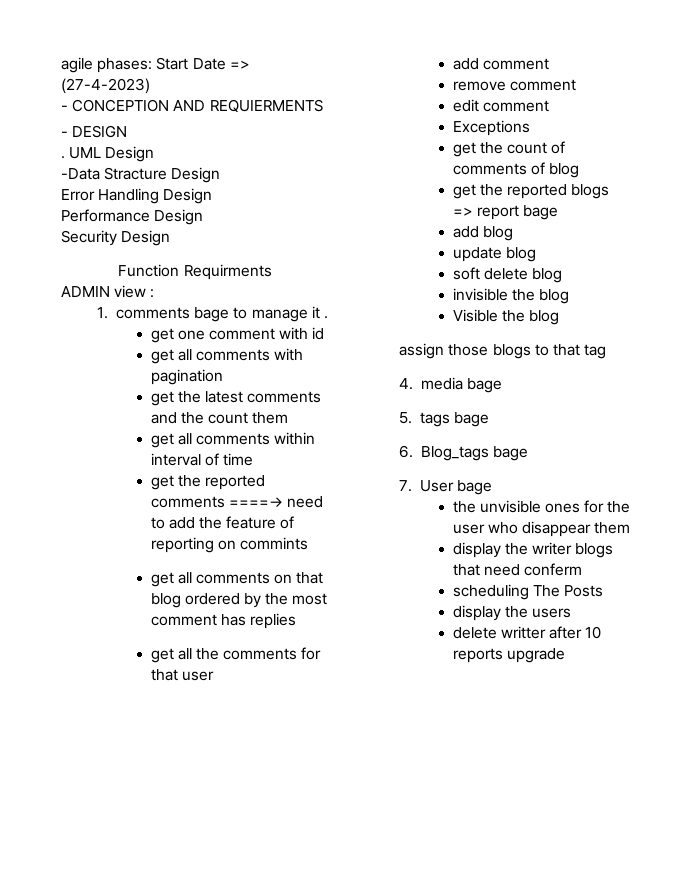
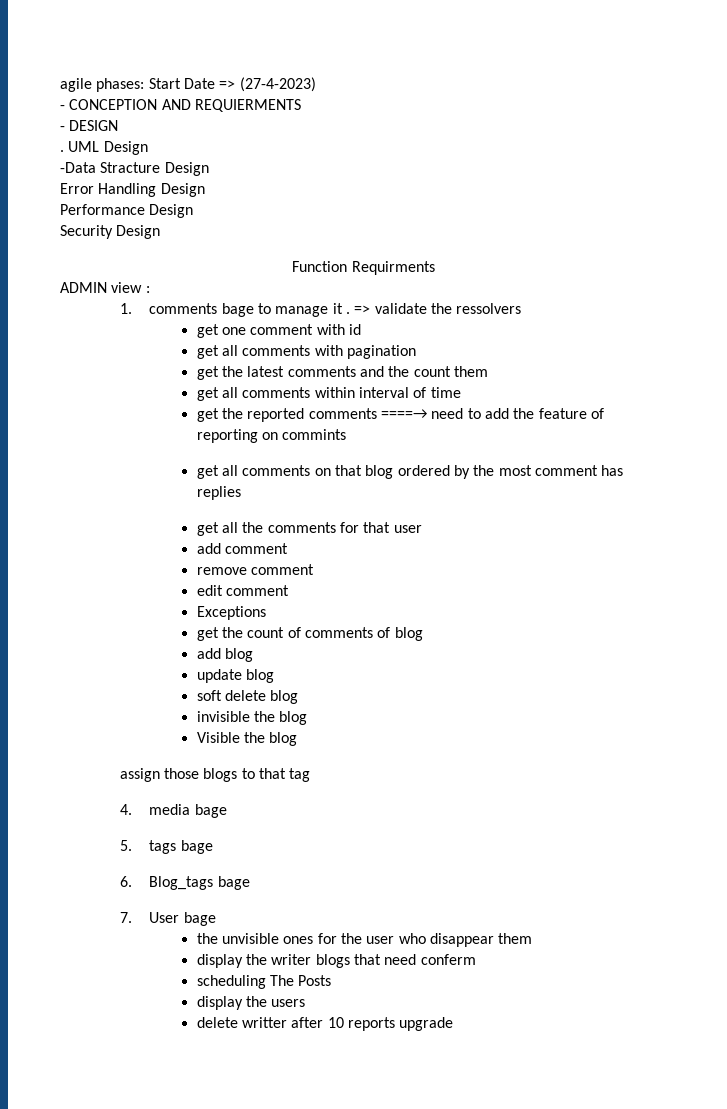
+ => validate the ressolvers
- get the reported blogs => report bage

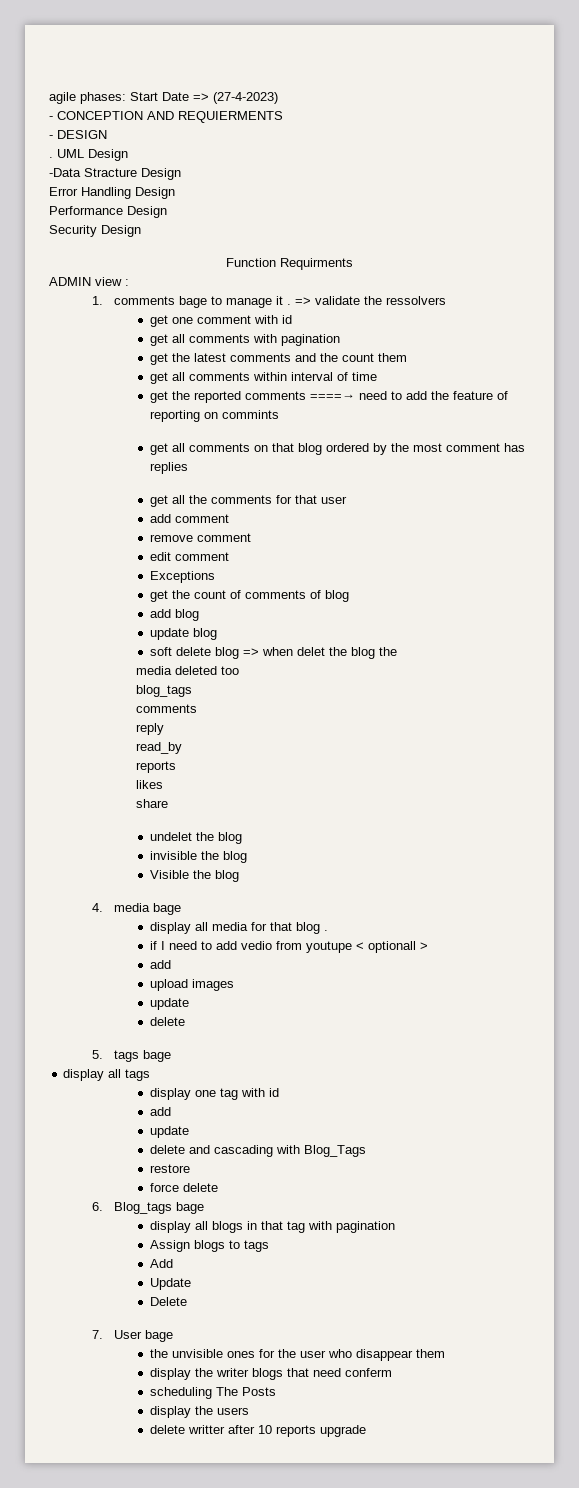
- soft delete blog
+ soft delete blog => when delet the blog the
+ media deleted too
+ blog_tags
+ comments
+ reply
+ read_by
+ reports
+ likes
+ share
+ undelet the blog
- assign those blogs to that tag
  4. media bage
+ display all media for that blog .
+ if I need to add vedio from youtupe < optionall >
+ add
+ upload images
+ update
+ delete
  5. tags bage
+ display all tags
+ display one tag with id
+ add
+ update
+ delete and cascading with Blog_Tags
+ restore
+ force delete
  6. Blog_tags bage
+ display all blogs in that tag with pagination
+ Assign blogs to tags
+ Add
+ Update
+ Delete

